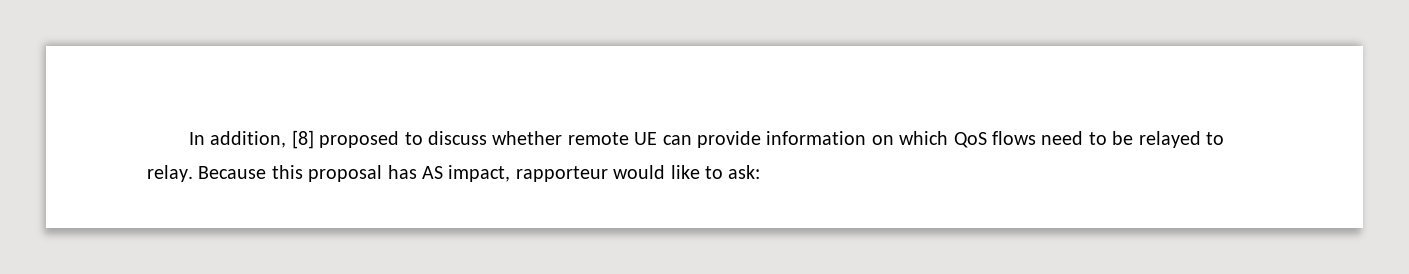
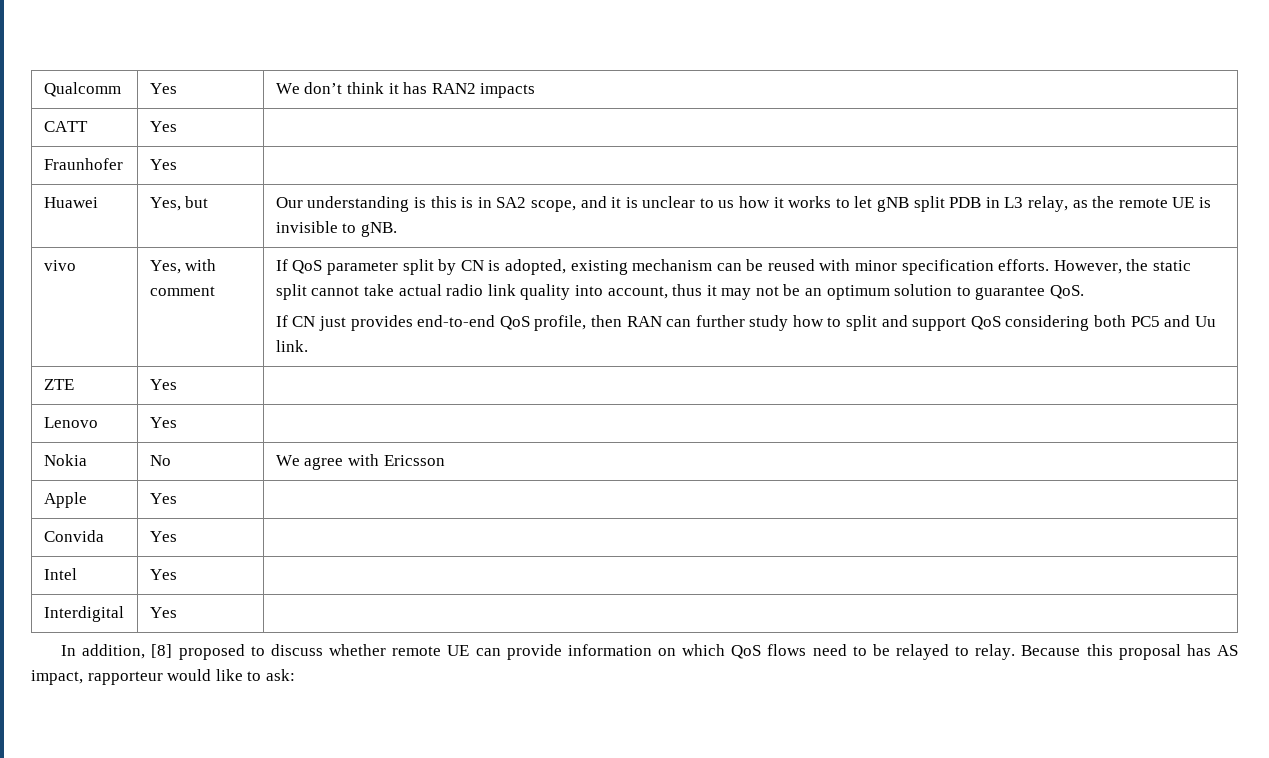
+ Qualcomm | Yes | We don’t think it has RAN2 impacts
+ CATT | Yes |
+ Fraunhofer | Yes |
+ Huawei | Yes, but | Our understanding is this is in SA2 scope, and it is unclear to us how it works to let gNB split PDB in L3 relay, as the remote UE is invisible to gNB.
+ vivo | Yes, with comment | If QoS parameter split by CN is adopted, existing mechanism can be reused with minor specification efforts. However, the static split cannot take actual radio link quality into account, thus it may not be an optimum solution to guarantee QoS.
+ If CN just provides end-to-end QoS profile, then RAN can further study how to split and support QoS considering both PC5 and Uu link.
+ ZTE | Yes |
+ Lenovo | Yes |
+ Nokia | No | We agree with Ericsson
+ Apple | Yes |
+ Convida | Yes |
+ Intel | Yes |
+ Interdigital | Yes |

